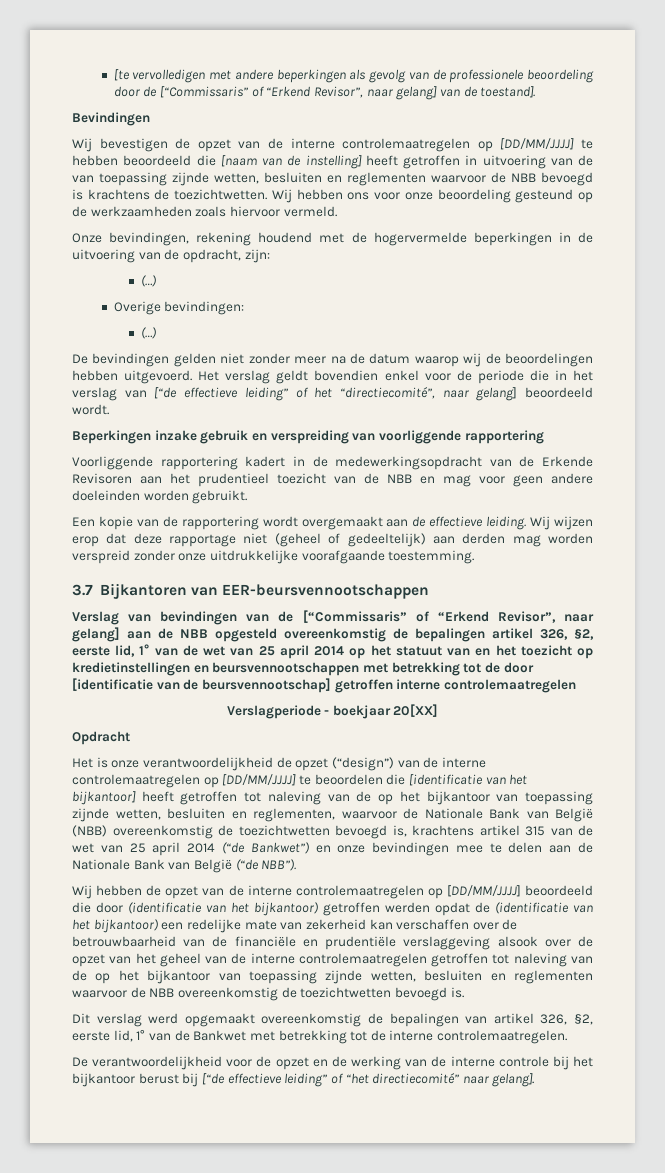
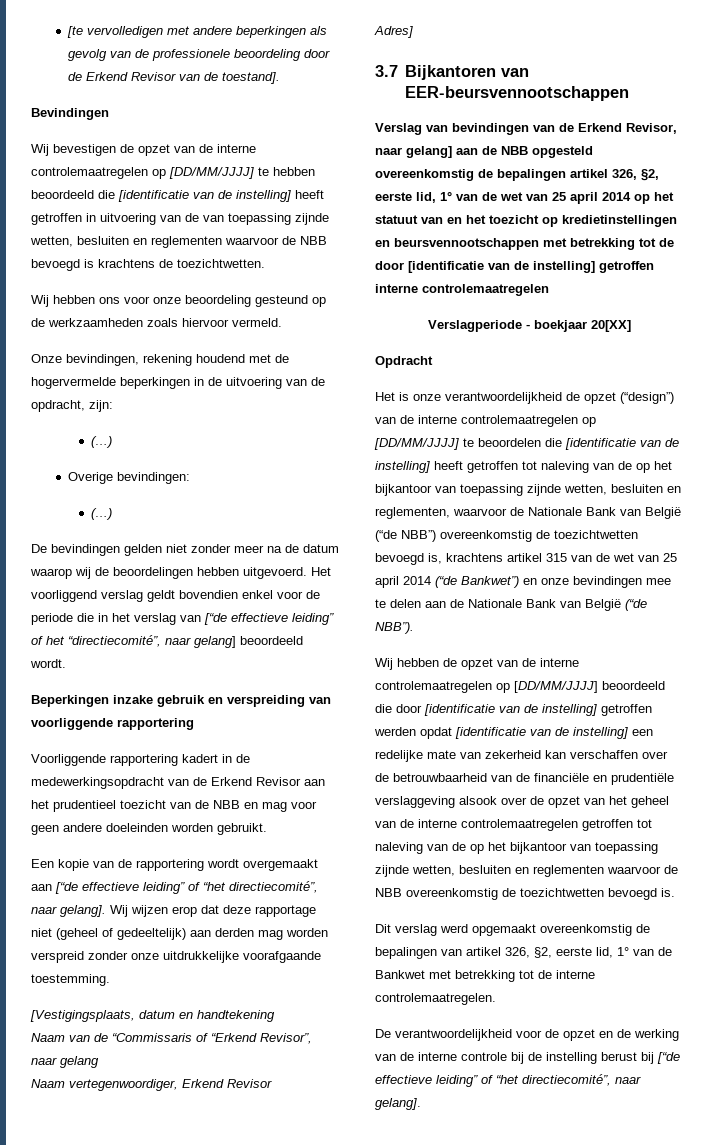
- [te vervolledigen met andere beperkingen als gevolg van de professionele beoordeling door de [“Commissaris” of “Erkend Revisor”, naar gelang] van de toestand].
+ [te vervolledigen met andere beperkingen als gevolg van de professionele beoordeling door de Erkend Revisor van de toestand].
- Wij bevestigen de opzet van de interne controlemaatregelen op [DD/MM/JJJJ] te hebben beoordeeld die [naam van de instelling] heeft getroffen in uitvoering van de van toepassing zijnde wetten, besluiten en reglementen waarvoor de NBB bevoegd is krachtens de toezichtwetten. Wij hebben ons voor onze beoordeling gesteund op de werkzaamheden zoals hiervoor vermeld.
+ Wij bevestigen de opzet van de interne controlemaatregelen op [DD/MM/JJJJ] te hebben beoordeeld die [identificatie van de instelling] heeft getroffen in uitvoering van de van toepassing zijnde wetten, besluiten en reglementen waarvoor de NBB bevoegd is krachtens de toezichtwetten.
+ Wij hebben ons voor onze beoordeling gesteund op de werkzaamheden zoals hiervoor vermeld.
- Het verslag geldt bovendien enkel voor de periode die in het verslag van [“de effectieve leiding” of het “directiecomité”, naar gelang] beoordeeld wordt.
+ Het voorliggend verslag geldt bovendien enkel voor de periode die in het verslag van [“de effectieve leiding” of het “directiecomité”, naar gelang] beoordeeld wordt.
- Voorliggende rapportering kadert in de medewerkingsopdracht van de Erkende Revisoren aan het prudentieel toezicht van de NBB en mag voor geen andere doeleinden worden gebruikt.
+ Voorliggende rapportering kadert in de medewerkingsopdracht van de Erkend Revisor aan het prudentieel toezicht van de NBB en mag voor geen andere doeleinden worden gebruikt.
- Een kopie van de rapportering wordt overgemaakt aan de effectieve leiding.
+ Een kopie van de rapportering wordt overgemaakt aan [“de effectieve leiding” of “het directiecomité”, naar gelang].
+ [Vestigingsplaats, datum en handtekening
+ Naam van de “Commissaris of “Erkend Revisor”, naar gelang
+ Naam vertegenwoordiger, Erkend Revisor
+ Adres]
- Verslag van bevindingen van de [“Commissaris” of “Erkend Revisor”, naar gelang] aan de NBB opgesteld overeenkomstig de bepalingen artikel 326, §2, eerste lid, 1° van de wet van 25 april 2014 op het statuut van en het toezicht op kredietinstellingen en beursvennootschappen met betrekking tot de door [identificatie van de beursvennootschap] getroffen interne controlemaatregelen
+ Verslag van bevindingen van de Erkend Revisor, naar gelang] aan de NBB opgesteld overeenkomstig de bepalingen artikel 326, §2, eerste lid, 1° van de wet van 25 april 2014 op het statuut van en het toezicht op kredietinstellingen en beursvennootschappen met betrekking tot de door [identificatie van de instelling] getroffen interne controlemaatregelen
- Het is onze verantwoordelijkheid de opzet (“design”) van de interne controlemaatregelen op [DD/MM/JJJJ] te beoordelen die [identificatie van het bijkantoor] heeft getroffen tot naleving van de op het bijkantoor van toepassing zijnde wetten, besluiten en reglementen, waarvoor de Nationale Bank van België (NBB) overeenkomstig de toezichtwetten bevoegd is, krachtens artikel 315 van de wet van 25 april 2014 (“de Bankwet”) en onze bevindingen mee te delen aan de Nationale Bank van België (“de NBB”).
+ Het is onze verantwoordelijkheid de opzet (“design”) van de interne controlemaatregelen op [DD/MM/JJJJ] te beoordelen die [identificatie van de instelling] heeft getroffen tot naleving van de op het bijkantoor van toepassing zijnde wetten, besluiten en reglementen, waarvoor de Nationale Bank van België (“de NBB”) overeenkomstig de toezichtwetten bevoegd is, krachtens artikel 315 van de wet van 25 april 2014 (“de Bankwet”) en onze bevindingen mee te delen aan de Nationale Bank van België (“de NBB”).
- Wij hebben de opzet van de interne controlemaatregelen op [DD/MM/JJJJ] beoordeeld die door (identificatie van het bijkantoor) getroffen werden opdat de (identificatie van het bijkantoor) een redelijke mate van zekerheid kan verschaffen over de betrouwbaarheid van de financiële en prudentiële verslaggeving alsook over de opzet van het geheel van de interne controlemaatregelen getroffen tot naleving van de op het bijkantoor van toepassing zijnde wetten, besluiten en reglementen waarvoor de NBB overeenkomstig de toezichtwetten bevoegd is.
+ Wij hebben de opzet van de interne controlemaatregelen op [DD/MM/JJJJ] beoordeeld die door [identificatie van de instelling] getroffen werden opdat [identificatie van de instelling] een redelijke mate van zekerheid kan verschaffen over de betrouwbaarheid van de financiële en prudentiële verslaggeving alsook over de opzet van het geheel van de interne controlemaatregelen getroffen tot naleving van de op het bijkantoor van toepassing zijnde wetten, besluiten en reglementen waarvoor de NBB overeenkomstig de toezichtwetten bevoegd is.
- De verantwoordelijkheid voor de opzet en de werking van de interne controle bij het bijkantoor berust bij [“de effectieve leiding” of “het directiecomité” naar gelang].
+ De verantwoordelijkheid voor de opzet en de werking van de interne controle bij de instelling berust bij [“de effectieve leiding” of “het directiecomité”, naar gelang].

